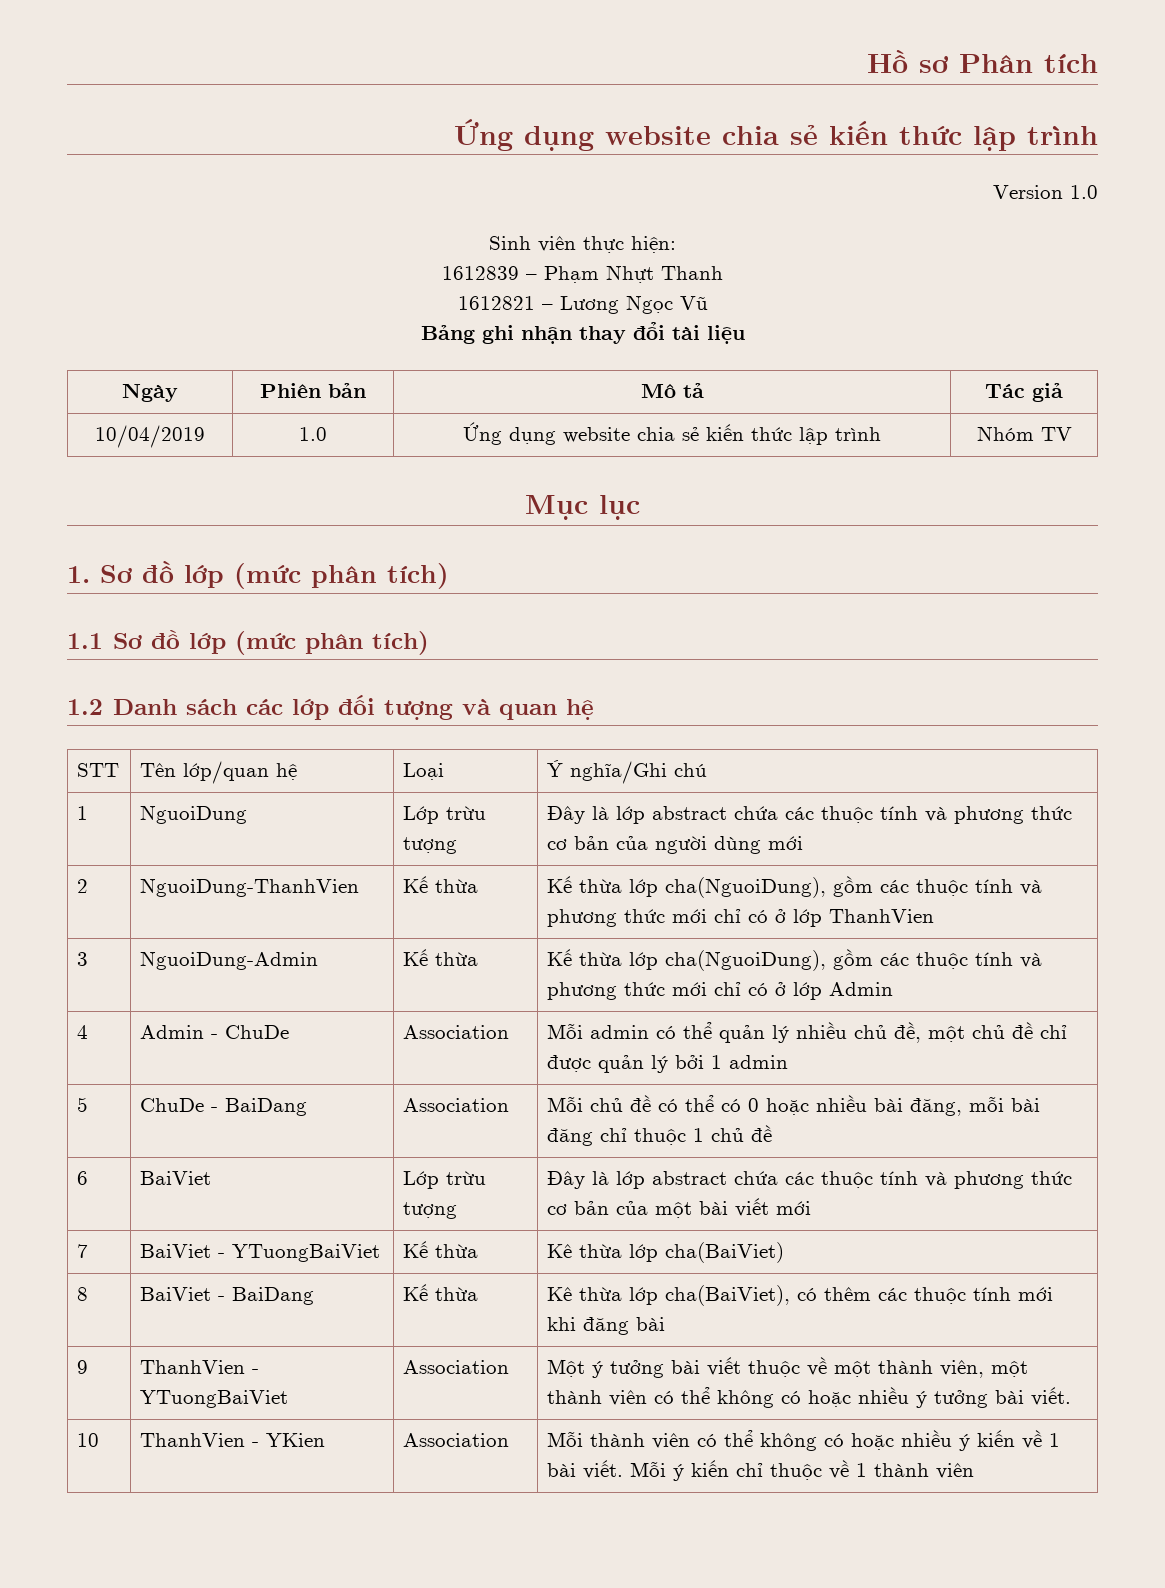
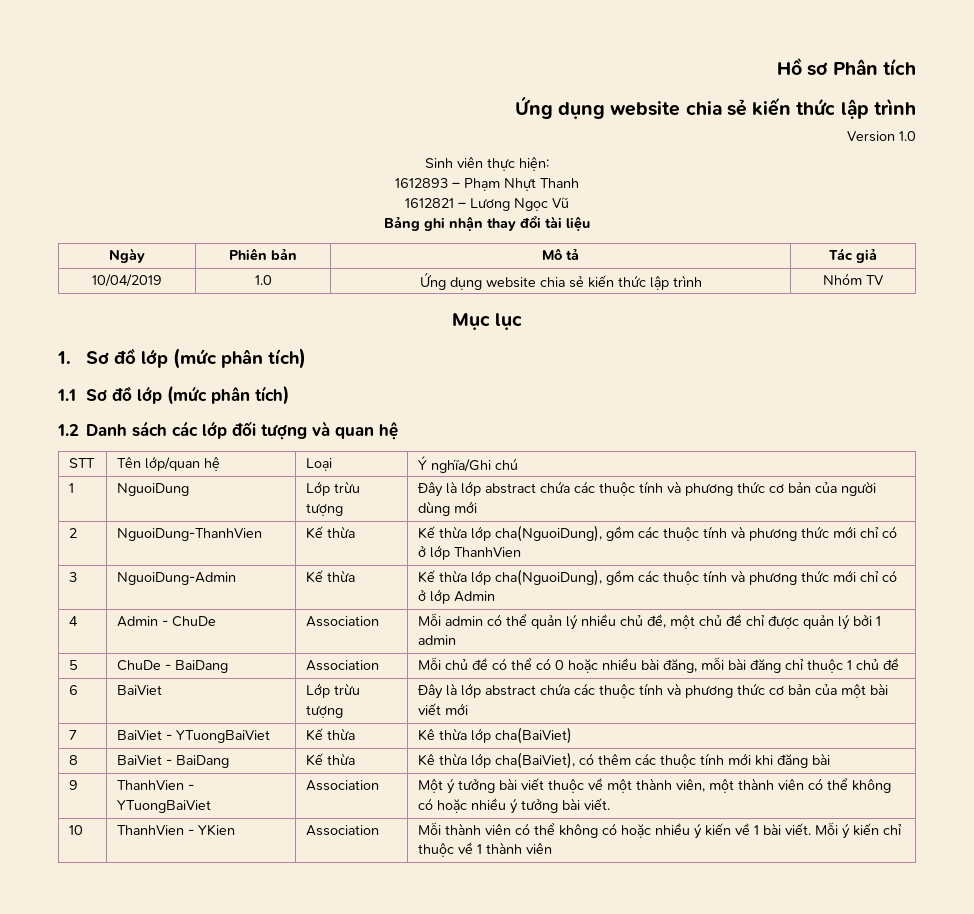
- 1612839 – Phạm Nhựt Thanh
+ 1612893 – Phạm Nhựt Thanh

